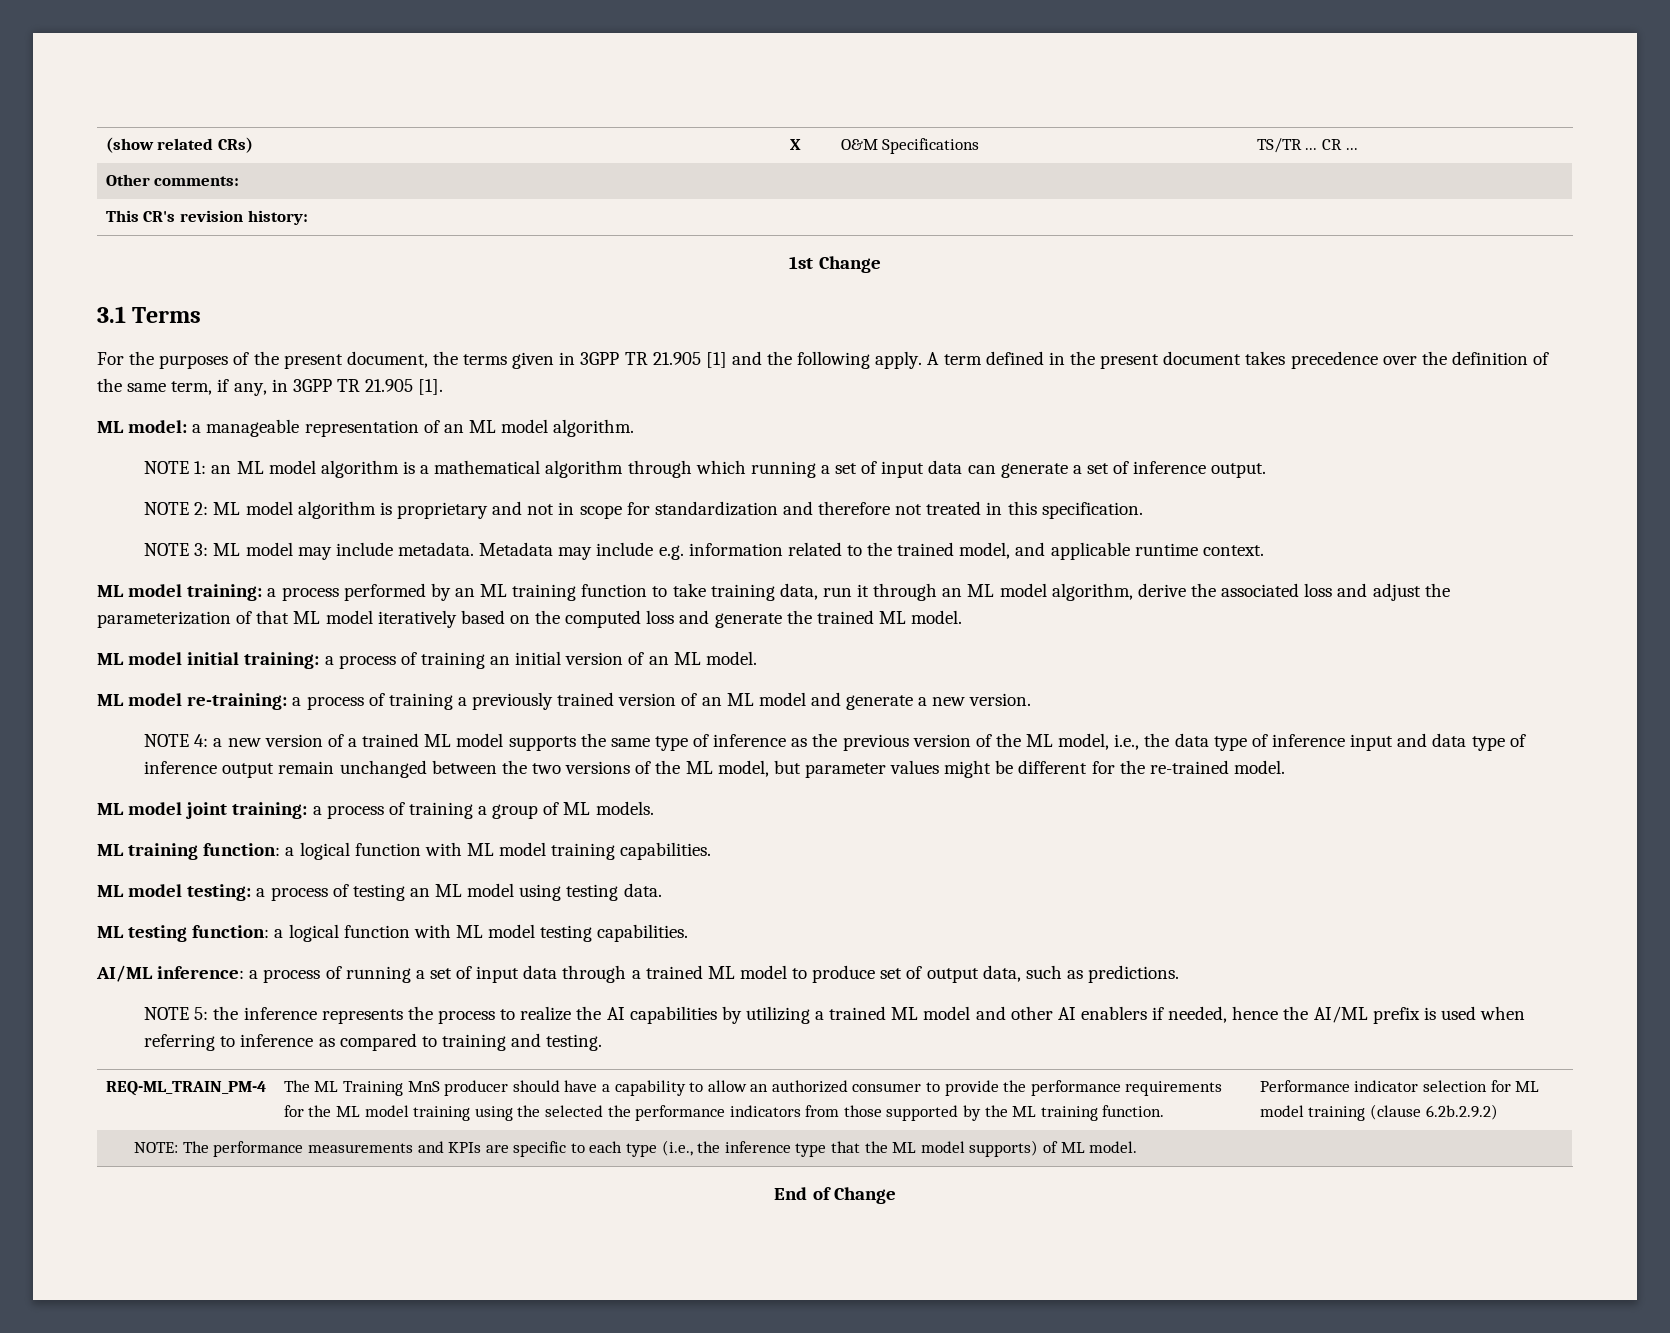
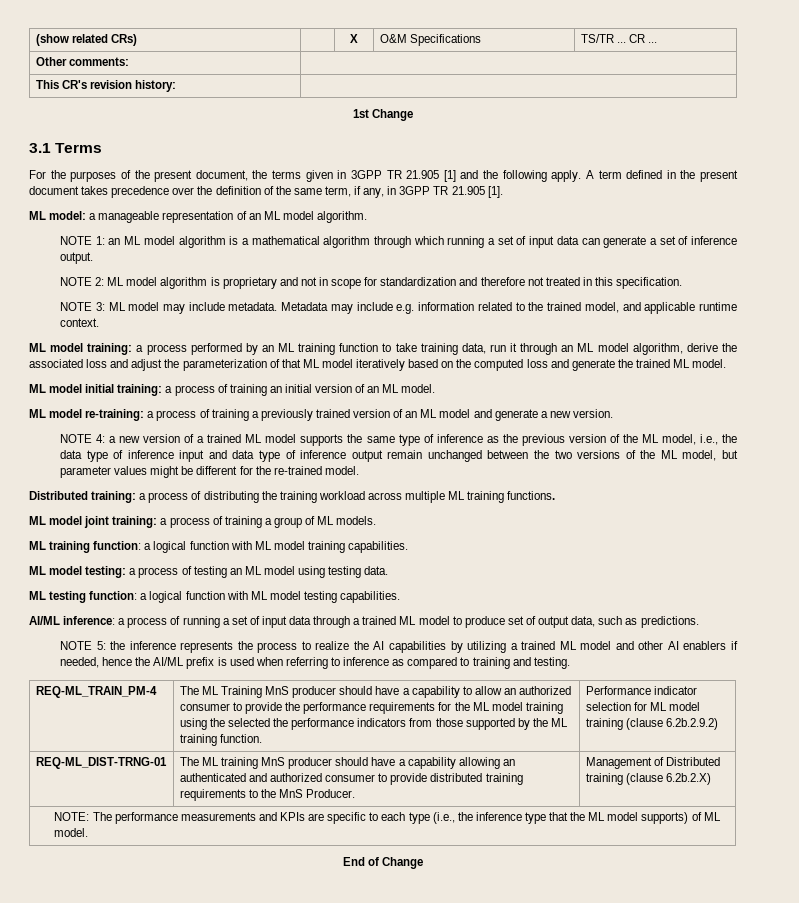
+ Distributed training: a process of distributing the training workload across multiple ML training functions.
+ REQ-ML_DIST-TRNG-01 | The ML training MnS producer should have a capability allowing an authenticated and authorized consumer to provide distributed training requirements to the MnS Producer. | Management of Distributed training (clause 6.2b.2.X)

